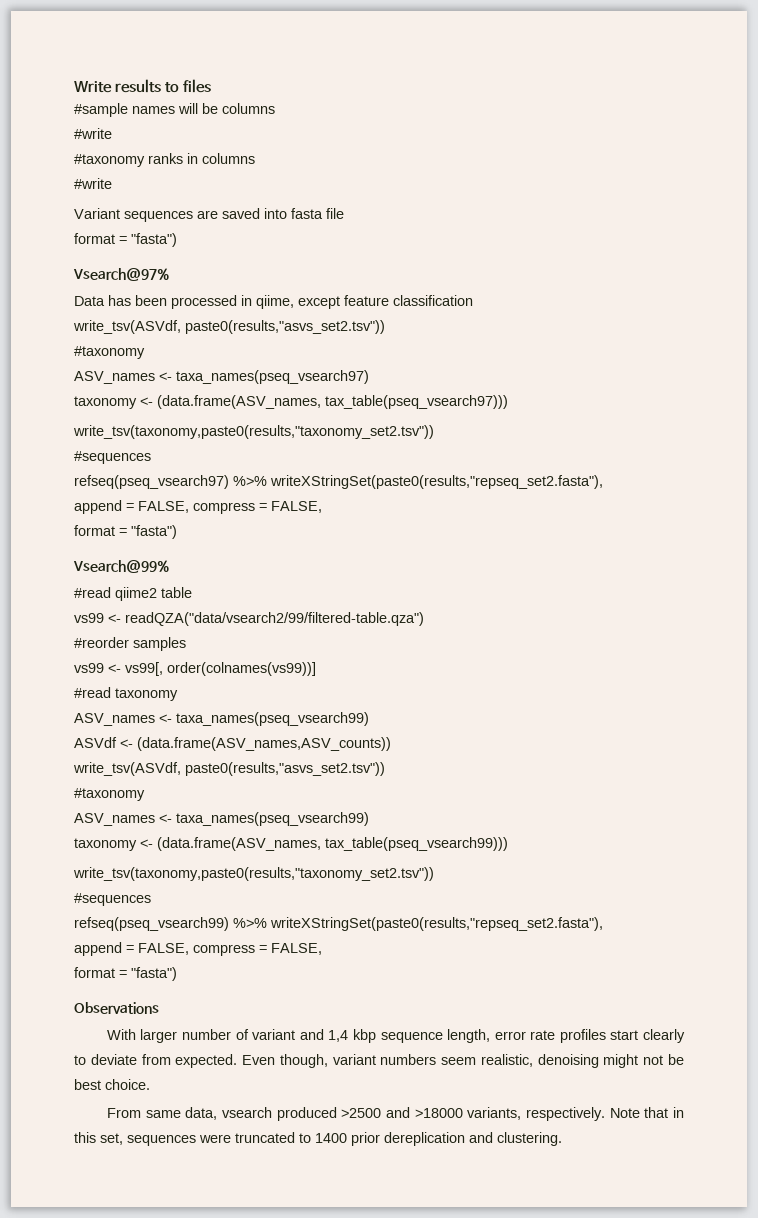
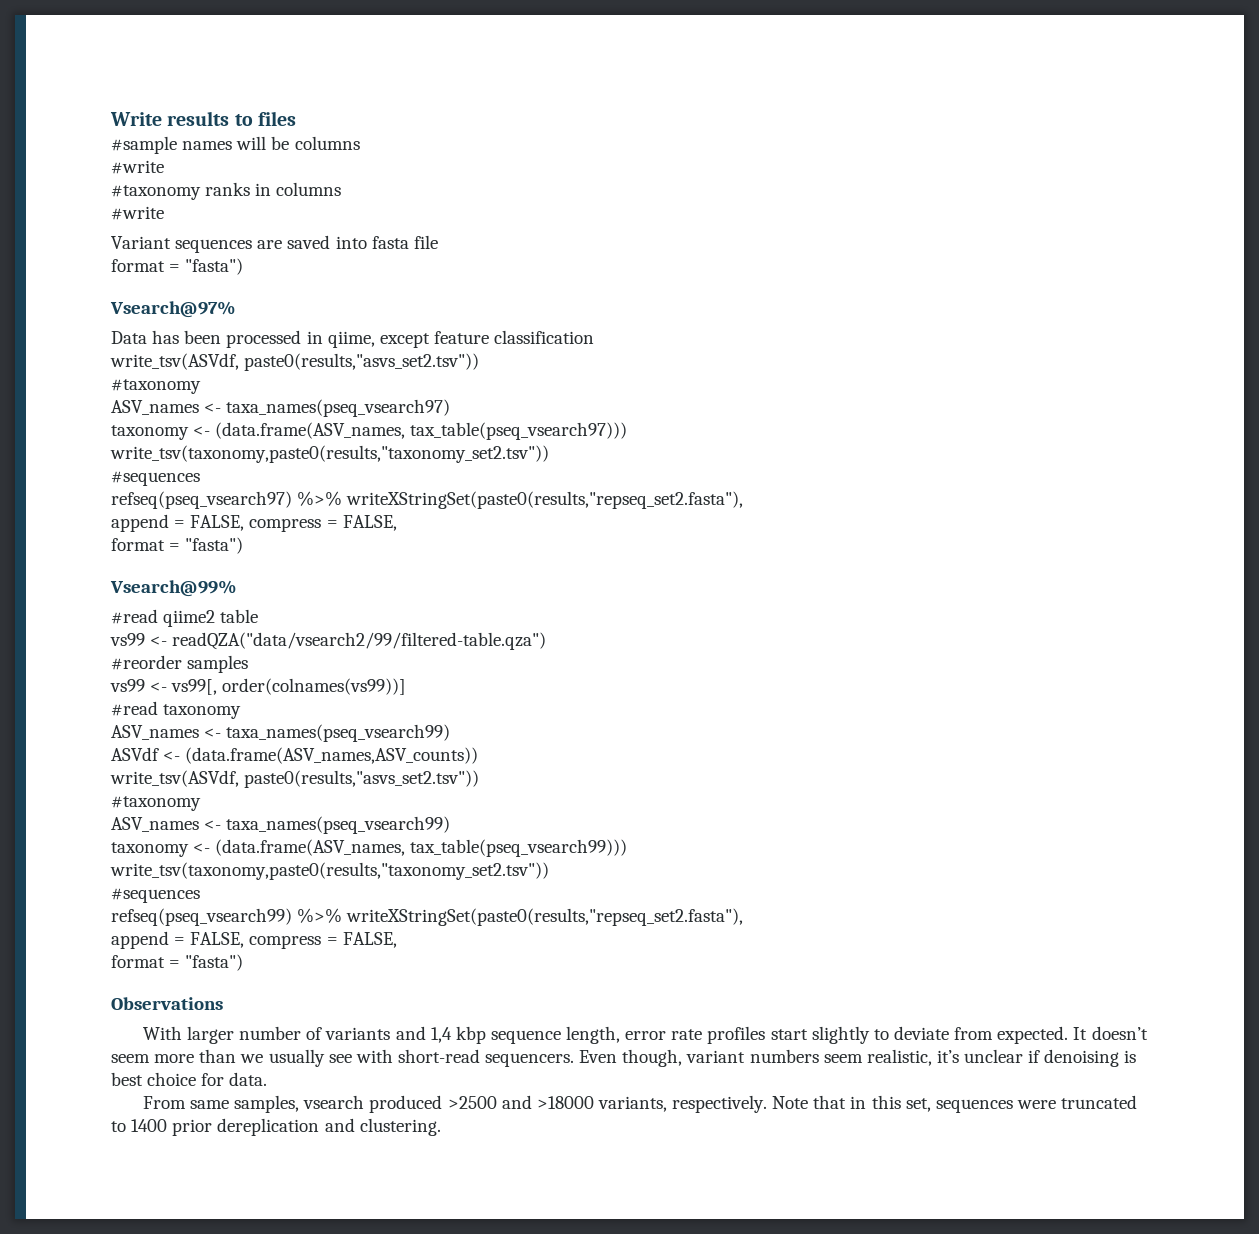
- With larger number of variant and 1,4 kbp sequence length, error rate profiles start clearly to deviate from expected.
+ With larger number of variants and 1,4 kbp sequence length, error rate profiles start slightly to deviate from expected.
+ It doesn’t seem more than we usually see with short-read sequencers.
- Even though, variant numbers seem realistic, denoising might not be best choice.
+ Even though, variant numbers seem realistic, it’s unclear if denoising is best choice for data.
- From same data, vsearch produced >2500 and >18000 variants, respectively.
+ From same samples, vsearch produced >2500 and >18000 variants, respectively.

